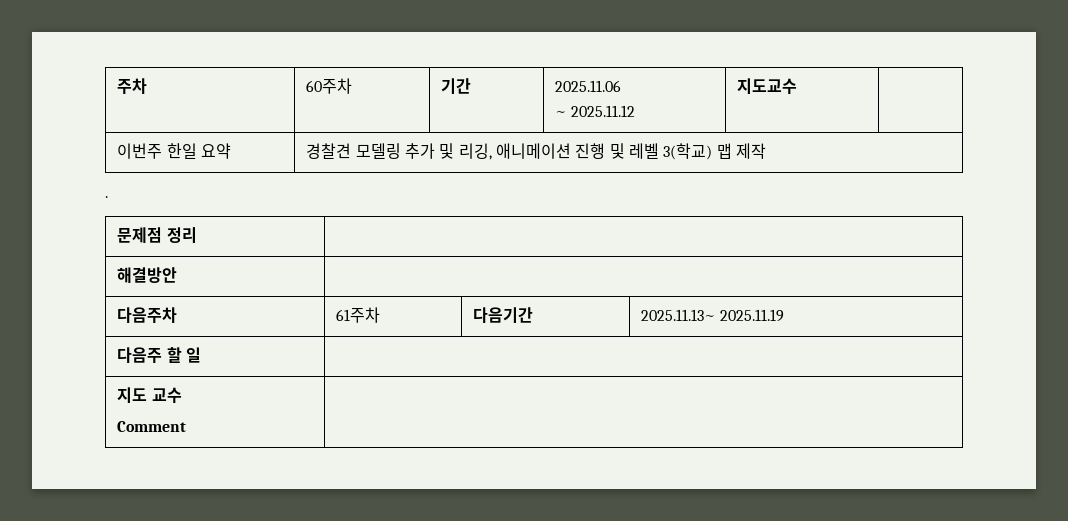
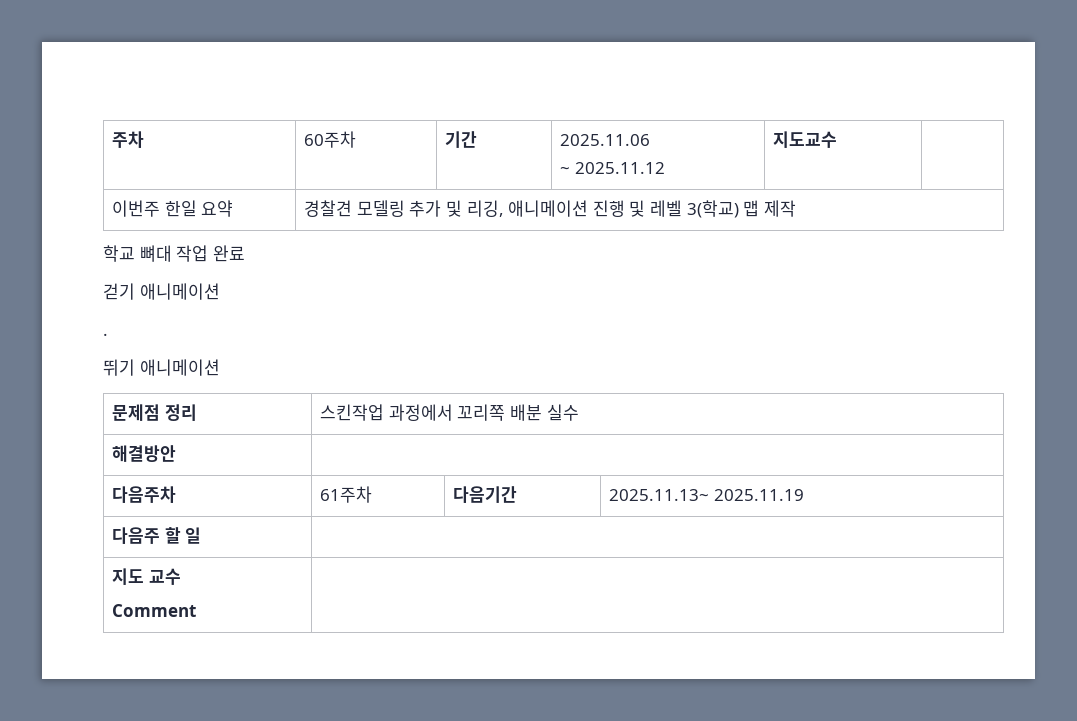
+ 학교 뼈대 작업 완료
+ 걷기 애니메이션
+ 뛰기 애니메이션
- 문제점 정리 |
+ 문제점 정리 | 스킨작업 과정에서 꼬리쪽 배분 실수

